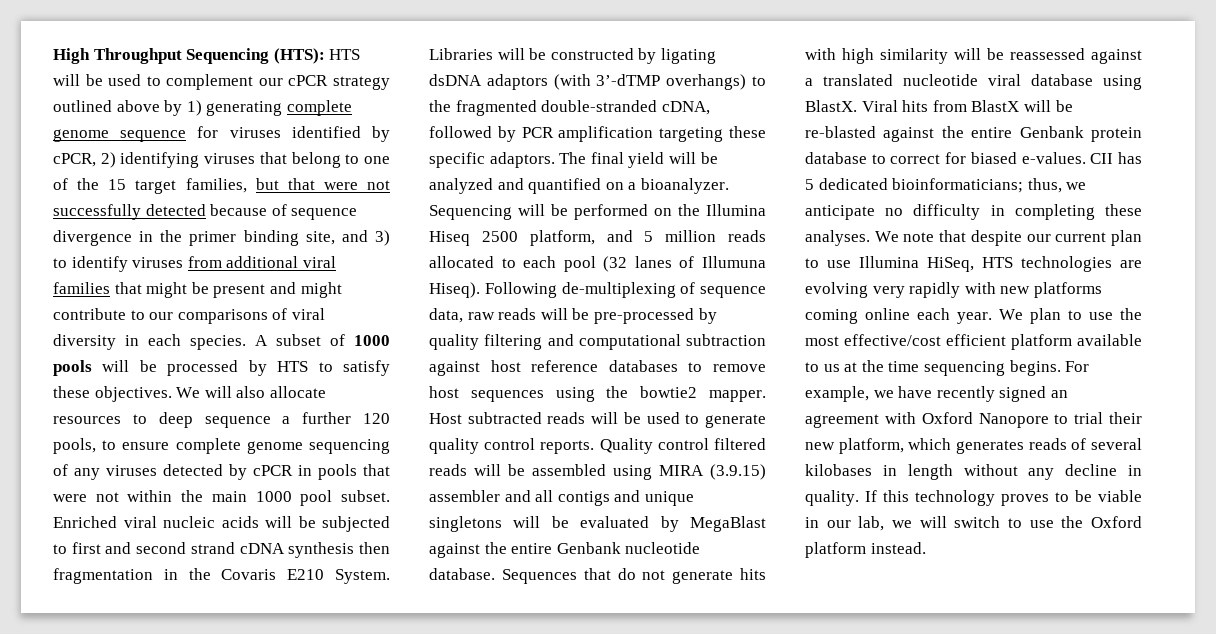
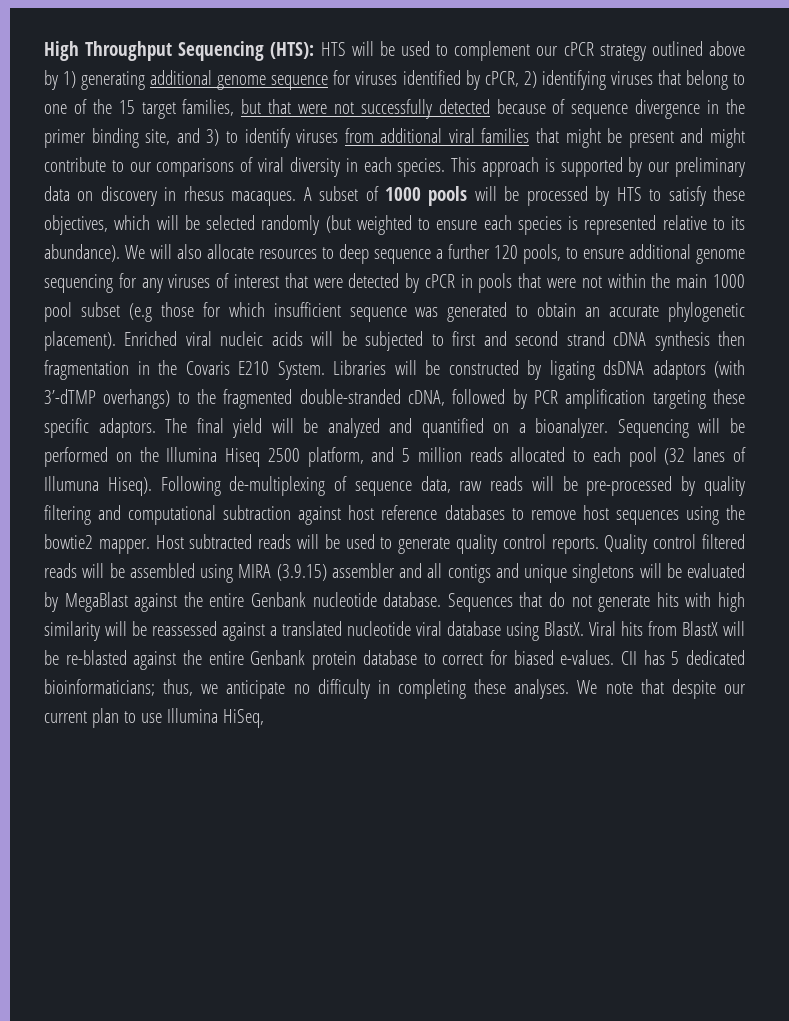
- HTS will be used to complement our cPCR strategy outlined above by 1) generating complete genome sequence for viruses identified by cPCR, 2) identifying viruses that belong to one of the 15 target families, but that were not successfully detected because of sequence divergence in the primer binding site, and 3) to identify viruses from additional viral families that might be present and might contribute to our comparisons of viral diversity in each species.
+ HTS will be used to complement our cPCR strategy outlined above by 1) generating additional genome sequence for viruses identified by cPCR, 2) identifying viruses that belong to one of the 15 target families, but that were not successfully detected because of sequence divergence in the primer binding site, and 3) to identify viruses from additional viral families that might be present and might contribute to our comparisons of viral diversity in each species.
+ This approach is supported by our preliminary data on discovery in rhesus macaques.
- A subset of 1000 pools will be processed by HTS to satisfy these objectives.
+ A subset of 1000 pools will be processed by HTS to satisfy these objectives, which will be selected randomly (but weighted to ensure each species is represented relative to its abundance).
- We will also allocate resources to deep sequence a further 120 pools, to ensure complete genome sequencing of any viruses detected by cPCR in pools that were not within the main 1000 pool subset.
+ We will also allocate resources to deep sequence a further 120 pools, to ensure additional genome sequencing for any viruses of interest that were detected by cPCR in pools that were not within the main 1000 pool subset (e.g those for which insufficient sequence was generated to obtain an accurate phylogenetic placement).
- We note that despite our current plan to use Illumina HiSeq, HTS technologies are evolving very rapidly with new platforms coming online each year. We plan to use the most effective/cost efficient platform available to us at the time sequencing begins. For example, we have recently signed an agreement with Oxford Nanopore to trial their new platform, which generates reads of several kilobases in length without any decline in quality. If this technology proves to be viable in our lab, we will switch to use the Oxford platform instead.
+ We note that despite our current plan to use Illumina HiSeq,

